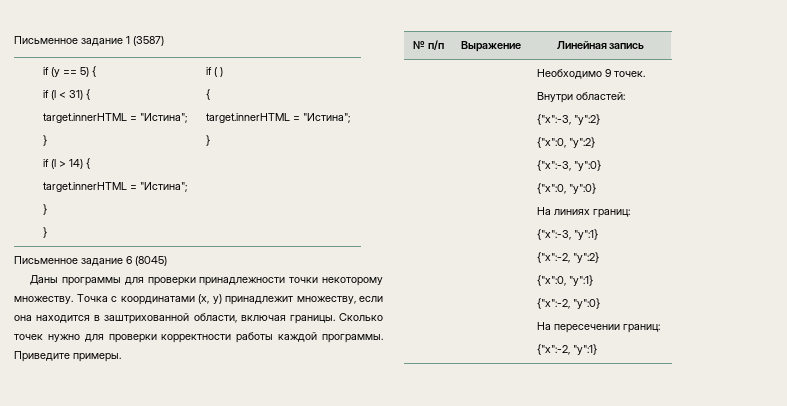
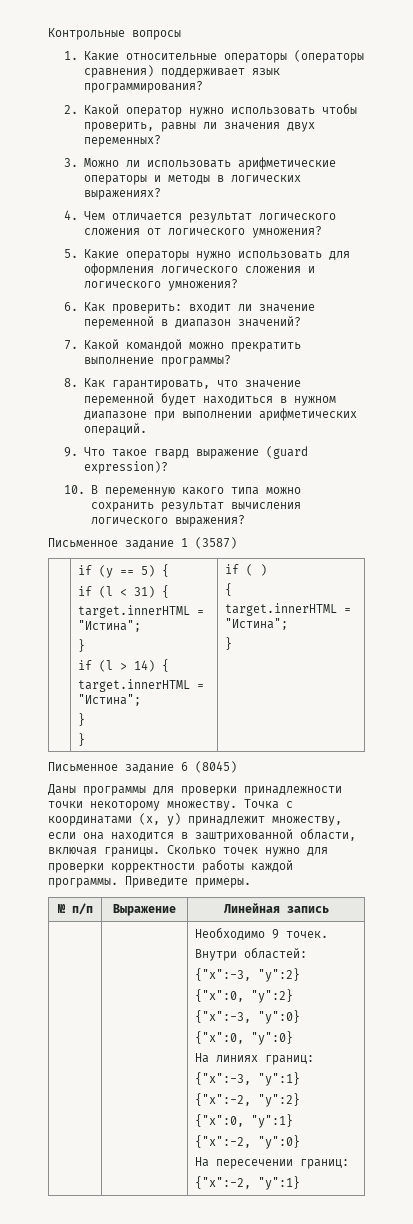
+ Контрольные вопросы
+ 1. Какие относительные операторы (операторы сравнения) поддерживает язык программирования?
+ 2. Какой оператор нужно использовать чтобы проверить, равны ли значения двух переменных?
+ 3. Можно ли использовать арифметические операторы и методы в логических выражениях?
+ 4. Чем отличается результат логического сложения от логического умножения?
+ 5. Какие операторы нужно использовать для оформления логического сложения и логического умножения?
+ 6. Как проверить: входит ли значение переменной в диапазон значений?
+ 7. Какой командой можно прекратить выполнение программы?
+ 8. Как гарантировать, что значение переменной будет находиться в нужном диапазоне при выполнении арифметических операций.
+ 9. Что такое гвард выражение (guard expression)?
+ 10. В переменную какого типа можно сохранить результат вычисления логического выражения?

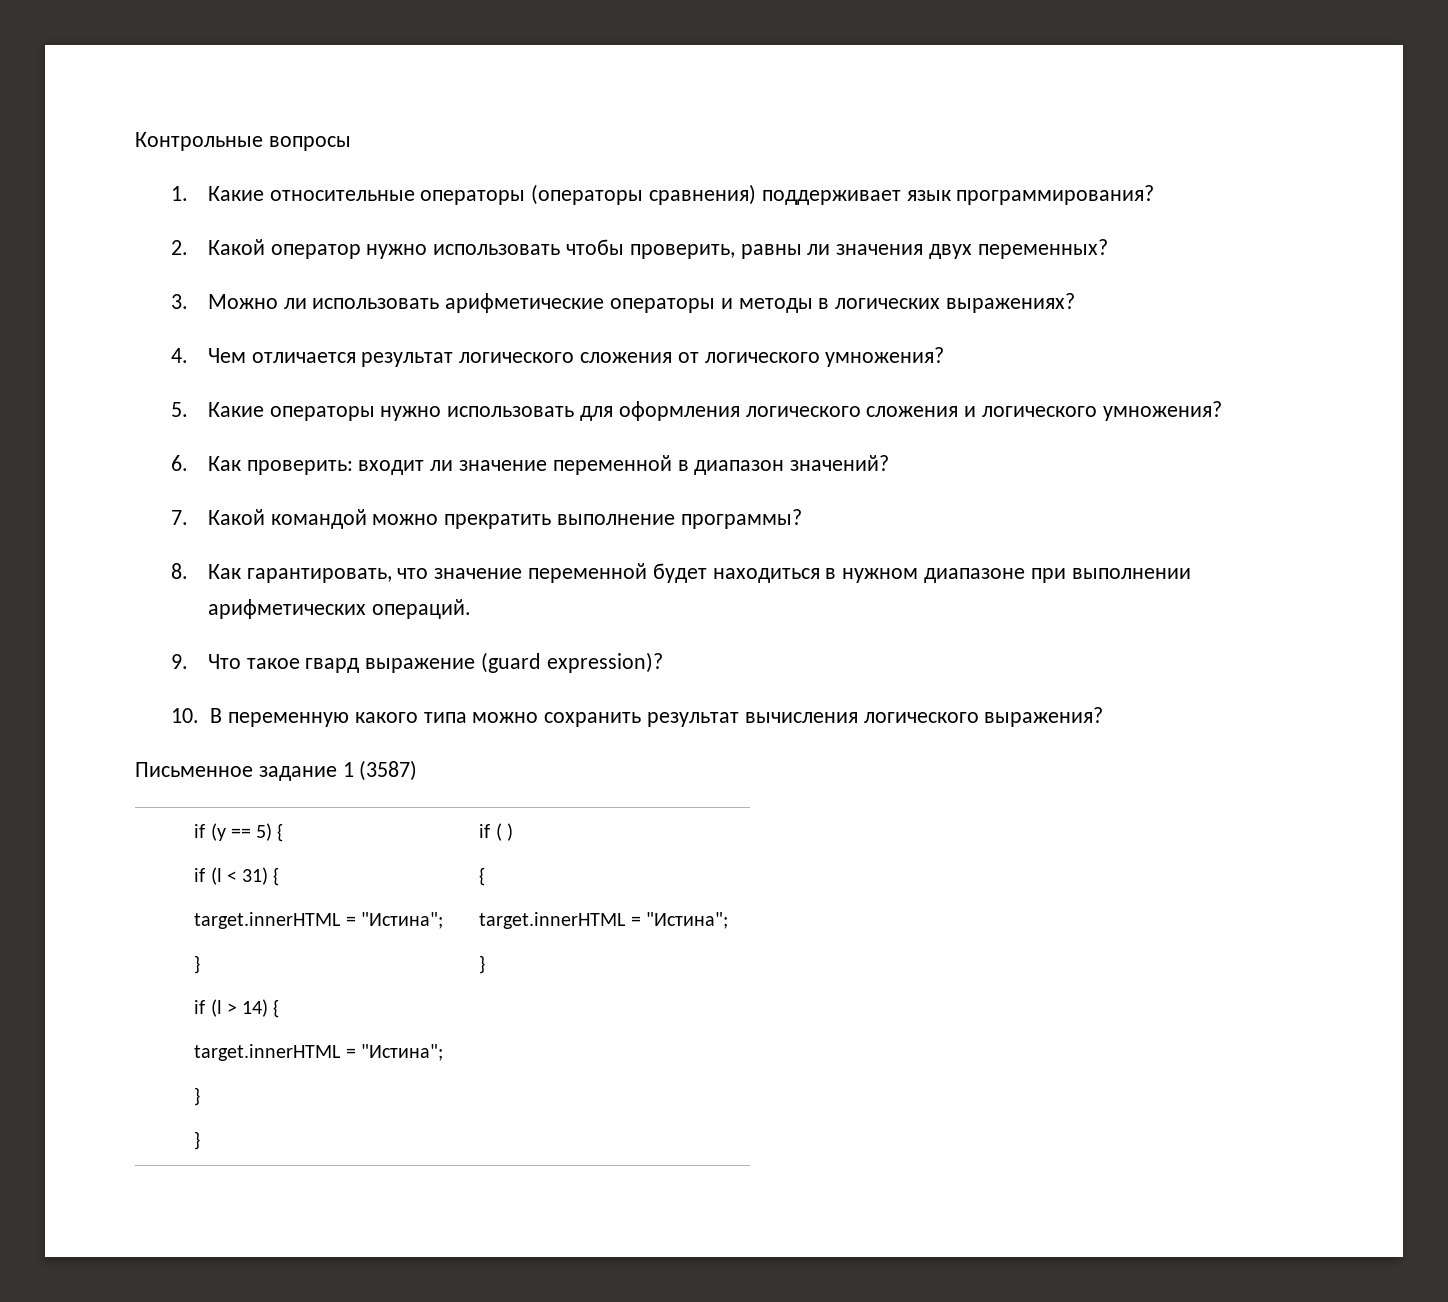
- Письменное задание 6 (8045)
- Даны программы для проверки принадлежности точки некоторому множеству. Точка с координатами (x, y) принадлежит множеству, если она находится в заштрихованной области, включая границы. Сколько точек нужно для проверки корректности работы каждой программы. Приведите примеры.
- № п/п | Выражение | Линейная запись
- | | Необходимо 9 точек.
- Внутри областей:
- {"x":-3, "y":2}
- {"x":0, "y":2}
- {"x":-3, "y":0}
- {"x":0, "y":0}
- На линиях границ:
- {"x":-3, "y":1}
- {"x":-2, "y":2}
- {"x":0, "y":1}
- {"x":-2, "y":0}
- На пересечении границ:
- {"x":-2, "y":1}

